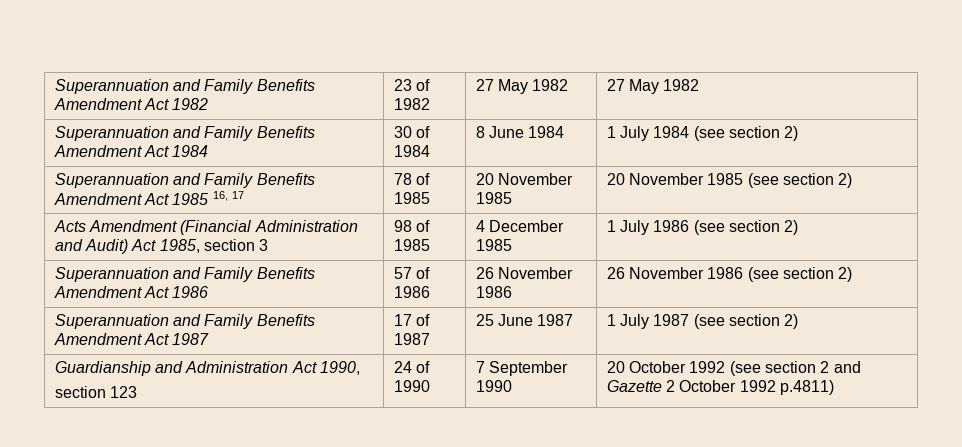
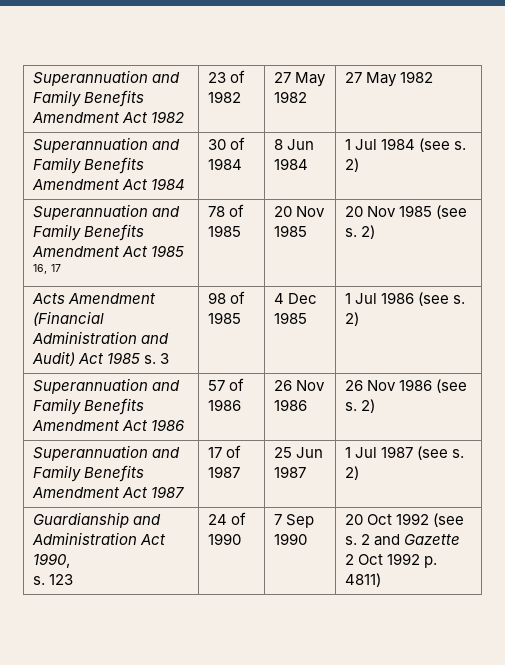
- Superannuation and Family Benefits Amendment Act 1984 | 30 of 1984 | 8 June 1984 | 1 July 1984 (see section 2)
+ Superannuation and Family Benefits Amendment Act 1984 | 30 of 1984 | 8 Jun 1984 | 1 Jul 1984 (see s. 2)
- Superannuation and Family Benefits Amendment Act 1985 16, 17 | 78 of 1985 | 20 November 1985 | 20 November 1985 (see section 2)
+ Superannuation and Family Benefits Amendment Act 1985 16, 17 | 78 of 1985 | 20 Nov 1985 | 20 Nov 1985 (see s. 2)
- Acts Amendment (Financial Administration and Audit) Act 1985, section 3 | 98 of 1985 | 4 December 1985 | 1 July 1986 (see section 2)
+ Acts Amendment (Financial Administration and Audit) Act 1985 s. 3 | 98 of 1985 | 4 Dec 1985 | 1 Jul 1986 (see s. 2)
- Superannuation and Family Benefits Amendment Act 1986 | 57 of 1986 | 26 November 1986 | 26 November 1986 (see section 2)
+ Superannuation and Family Benefits Amendment Act 1986 | 57 of 1986 | 26 Nov 1986 | 26 Nov 1986 (see s. 2)
- Superannuation and Family Benefits Amendment Act 1987 | 17 of 1987 | 25 June 1987 | 1 July 1987 (see section 2)
+ Superannuation and Family Benefits Amendment Act 1987 | 17 of 1987 | 25 Jun 1987 | 1 Jul 1987 (see s. 2)
  Guardianship and Administration Act 1990,
- section 123 | 24 of 1990 | 7 September 1990 | 20 October 1992 (see section 2 and Gazette 2 October 1992 p.4811)
+ s. 123 | 24 of 1990 | 7 Sep 1990 | 20 Oct 1992 (see s. 2 and Gazette 2 Oct 1992 p. 4811)

